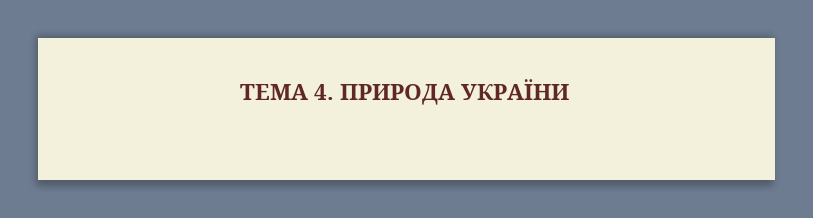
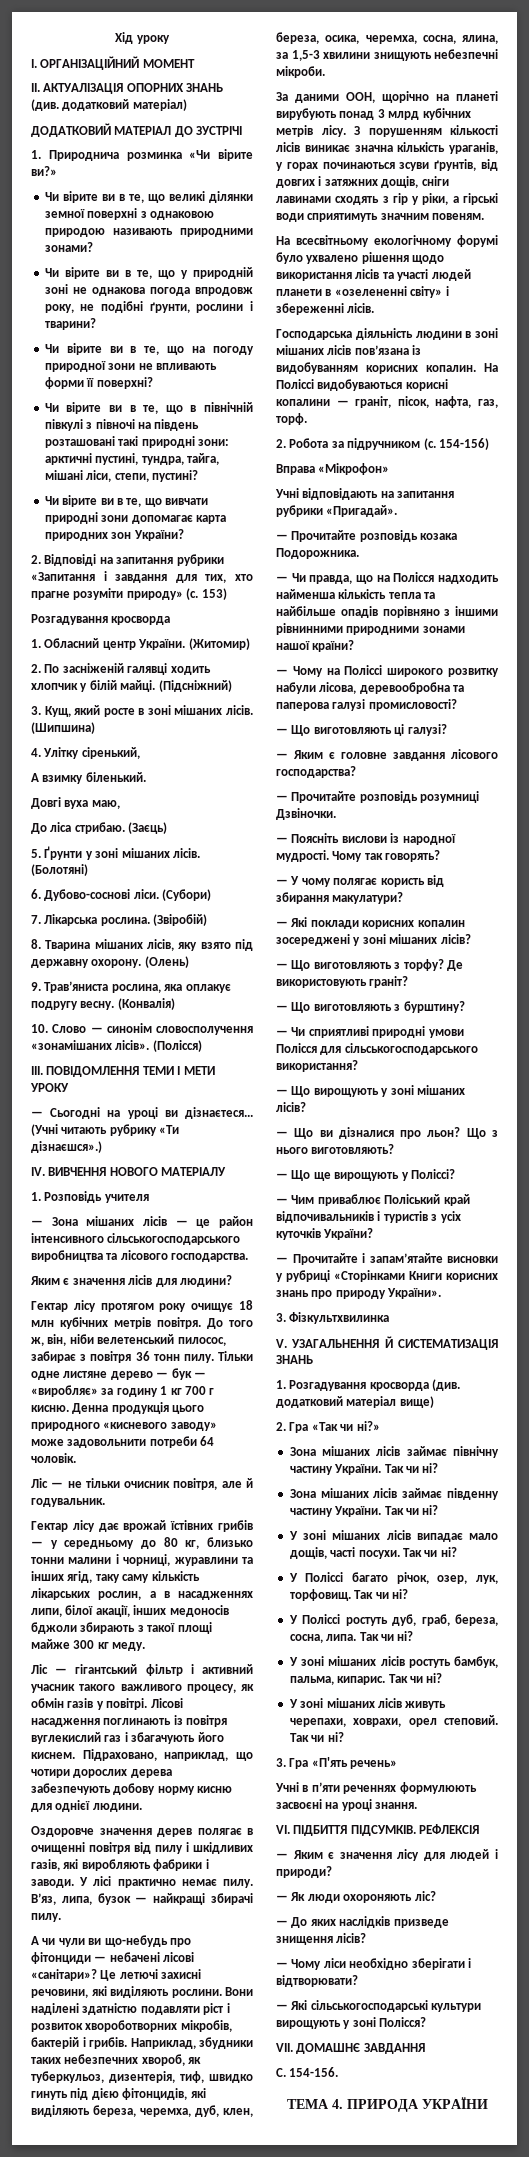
+ Хід уроку
+ I. ОРГАНІЗАЦІЙНИЙ МОМЕНТ
+ II. АКТУАЛІЗАЦІЯ ОПОРНИХ ЗНАНЬ (див. додатковий матеріал)
+ ДОДАТКОВИЙ МАТЕРІАЛ ДО ЗУСТРІЧІ
+ 1. Природнича розминка «Чи вірите ви?»
+ Чи вірите ви в те, що великі ділянки земної поверхні з однаковою природою називають природними зонами?
+ Чи вірите ви в те, що у природній зоні не однакова погода впродовж року, не подібні ґрунти, рослини і тварини?
+ Чи вірите ви в те, що на погоду природної зони не впливають форми її поверхні?
+ Чи вірите ви в те, що в північній півкулі з півночі на південь розташовані такі природні зони: арктичні пустині, тундра, тайга, мішані ліси, степи, пустині?
+ Чи вірите ви в те, що вивчати природні зони допомагає карта природних зон України?
+ 2. Відповіді на запитання рубрики «Запитання і завдання для тих, хто прагне розуміти природу» (с. 153)
+ Розгадування кросворда
+ 1. Обласний центр України. (Житомир)
+ 2. По засніженій галявці ходить хлопчик у білій майці. (Підсніжний)
+ 3. Кущ, який росте в зоні мішаних лісів. (Шипшина)
+ 4. Улітку сіренький,
+ А взимку біленький.
+ Довгі вуха маю,
+ До ліса стрибаю. (Заєць)
+ 5. Ґрунти у зоні мішаних лісів. (Болотяні)
+ 6. Дубово-соснові ліси. (Субори)
+ 7. Лікарська рослина. (Звіробій)
+ 8. Тварина мішаних лісів, яку взято під державну охорону. (Олень)
+ 9. Трав’яниста рослина, яка оплакує подругу весну. (Конвалія)
+ 10. Слово — синонім словосполучення «зонамішаних лісів». (Полісся)
+ III. ПОВІДОМЛЕННЯ ТЕМИ І МЕТИ УРОКУ
+ — Сьогодні на уроці ви дізнаєтеся... (Учні читають рубрику «Ти дізнаєшся».)
+ IV. ВИВЧЕННЯ НОВОГО МАТЕРІАЛУ
+ 1. Розповідь учителя
+ — Зона мішаних лісів — це район інтенсивного сільськогосподарського виробництва та лісового господарства.
+ Яким є значення лісів для людини?
+ Гектар лісу протягом року очищує 18 млн кубічних метрів повітря. До того ж, він, ніби велетенський пилосос, забирає з повітря 36 тонн пилу. Тільки одне листяне дерево — бук — «виробляє» за годину 1 кг 700 г кисню. Денна продукція цього природного «кисневого заводу» може задовольнити потреби 64 чоловік.
+ Ліс — не тільки очисник повітря, але й годувальник.
+ Гектар лісу дає врожай їстівних грибів — у середньому до 80 кг, близько тонни малини і чорниці, журавлини та інших ягід, таку саму кількість лікарських рослин, а в насадженнях липи, білої акації, інших медоносів бджоли збирають з такої площі майже 300 кг меду.
+ Ліс — гігантський фільтр і активний учасник такого важливого процесу, як обмін газів у повітрі. Лісові насадження поглинають із повітря вуглекислий газ і збагачують його киснем. Підраховано, наприклад, що чотири дорослих дерева забезпечують добову норму кисню для однієї людини.
+ Оздоровче значення дерев полягає в очищенні повітря від пилу і шкідливих газів, які виробляють фабрики і заводи. У лісі практично немає пилу. В’яз, липа, бузок — найкращі збирачі пилу.
+ А чи чули ви що-небудь про фітонциди — небачені лісові «санітари»? Це летючі захисні речовини, які виділяють рослини. Вони наділені здатністю подавляти ріст і розвиток хвороботворних мікробів, бактерій і грибів. Наприклад, збудники таких небезпечних хвороб, як туберкульоз, дизентерія, тиф, швидко гинуть під дією фітонцидів, які виділяють береза, черемха, дуб, клен, береза, осика, черемха, сосна, ялина, за 1,5-3 хвилини знищують небезпечні мікроби.
+ За даними ООН, щорічно на планеті вирубують понад 3 млрд кубічних метрів лісу. З порушенням кількості лісів виникає значна кількість ураганів, у горах починаються зсуви ґрунтів, від довгих і затяжних дощів, сніги лавинами сходять з гір у ріки, а гірські води сприятимуть значним повеням.
+ На всесвітньому екологічному форумі було ухвалено рішення щодо використання лісів та участі людей планети в «озелененні світу» і збереженні лісів.
+ Господарська діяльність людини в зоні мішаних лісів пов’язана із видобуванням корисних копалин. На Поліссі видобуваються корисні копалини — граніт, пісок, нафта, газ, торф.
+ 2. Робота за підручником (с. 154-156)
+ Вправа «Мікрофон»
+ Учні відповідають на запитання рубрики «Пригадай».
+ — Прочитайте розповідь козака Подорожника.
+ — Чи правда, що на Полісся надходить найменша кількість тепла та найбільше опадів порівняно з іншими рівнинними природними зонами нашої країни?
+ — Чому на Поліссі широкого розвитку набули лісова, деревообробна та паперова галузі промисловості?
+ — Що виготовляють ці галузі?
+ — Яким є головне завдання лісового господарства?
+ — Прочитайте розповідь розумниці Дзвіночки.
+ — Поясніть вислови із народної мудрості. Чому так говорять?
+ — У чому полягає користь від збирання макулатури?
+ — Які поклади корисних копалин зосереджені у зоні мішаних лісів?
+ — Що виготовляють з торфу? Де використовують граніт?
+ — Що виготовляють з бурштину?
+ — Чи сприятливі природні умови Полісся для сільськогосподарського використання?
+ — Що вирощують у зоні мішаних лісів?
+ — Що ви дізналися про льон? Що з нього виготовляють?
+ — Що ще вирощують у Поліссі?
+ — Чим приваблює Поліський край відпочивальників і туристів з усіх куточків України?
+ — Прочитайте і запам’ятайте висновки у рубриці «Сторінками Книги корисних знань про природу України».
+ 3. Фізкультхвилинка
+ V. УЗАГАЛЬНЕННЯ Й СИСТЕМАТИЗАЦІЯ ЗНАНЬ
+ 1. Розгадування кросворда (див. додатковий матеріал вище)
+ 2. Гра «Так чи ні?»
+ Зона мішаних лісів займає північну частину України. Так чи ні?
+ Зона мішаних лісів займає південну частину України. Так чи ні?
+ У зоні мішаних лісів випадає мало дощів, часті посухи. Так чи ні?
+ У Поліссі багато річок, озер, лук, торфовищ. Так чи ні?
+ У Поліссі ростуть дуб, граб, береза, сосна, липа. Так чи ні?
+ У зоні мішаних лісів ростуть бамбук, пальма, кипарис. Так чи ні?
+ У зоні мішаних лісів живуть черепахи, ховрахи, орел степовий. Так чи ні?
+ 3. Гра «П'ять речень»
+ Учні в п’яти реченнях формулюють засвоєні на уроці знання.
+ VI. ПІДБИТТЯ ПІДСУМКІВ. РЕФЛЕКСІЯ
+ — Яким є значення лісу для людей і природи?
+ — Як люди охороняють ліс?
+ — До яких наслідків призведе знищення лісів?
+ — Чому ліси необхідно зберігати і відтворювати?
+ — Які сільськогосподарські культури вирощують у зоні Полісся?
+ VII. ДОМАШНЄ ЗАВДАННЯ
+ С. 154-156.

